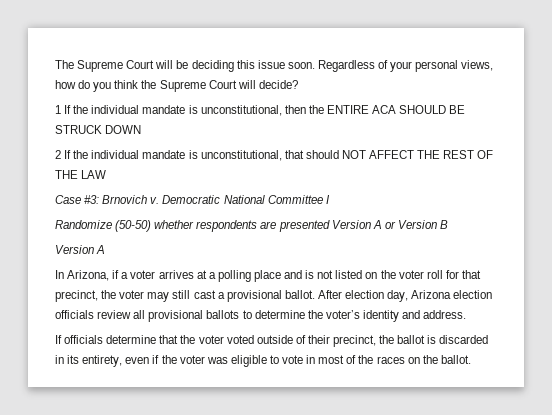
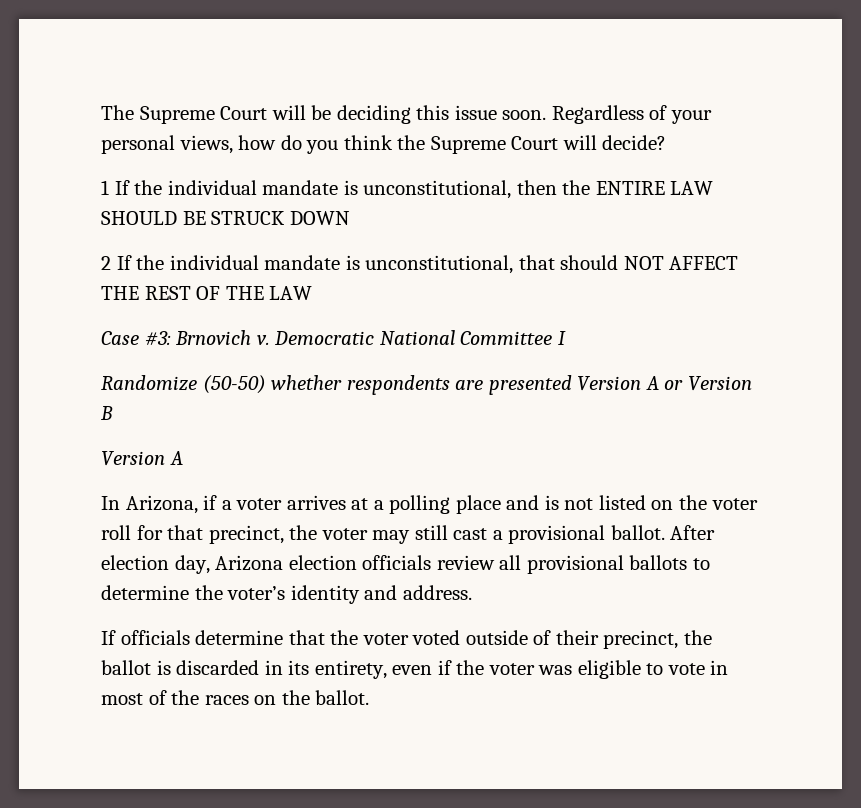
- 1 If the individual mandate is unconstitutional, then the ENTIRE ACA SHOULD BE STRUCK DOWN
+ 1 If the individual mandate is unconstitutional, then the ENTIRE LAW SHOULD BE STRUCK DOWN

